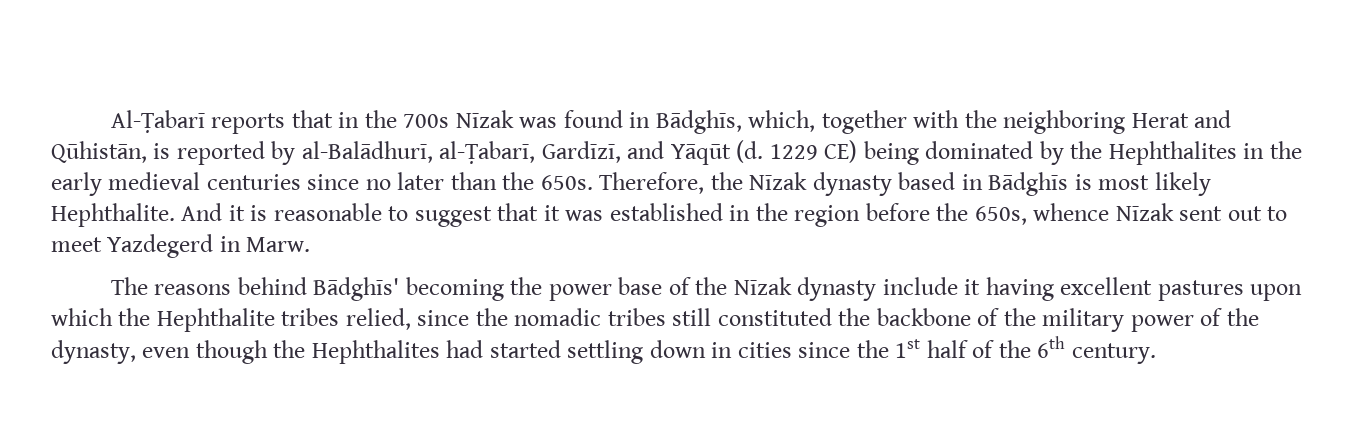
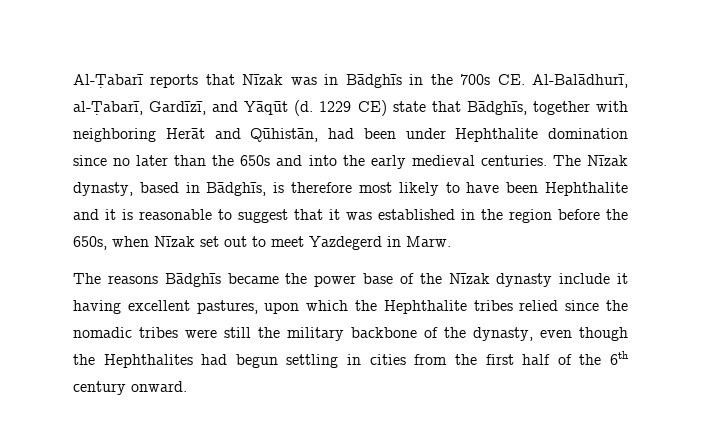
- Al-Ṭabarī reports that in the 700s Nīzak was found in Bādghīs, which, together with the neighboring Herat and Qūhistān, is reported by al-Balādhurī, al-Ṭabarī, Gardīzī, and Yāqūt (d.
+ Al-Ṭabarī reports that Nīzak was in Bādghīs in the 700s CE. Al-Balādhurī, al-Ṭabarī, Gardīzī, and Yāqūt (d.
- 1229 CE) being dominated by the Hephthalites in the early medieval centuries since no later than the 650s. Therefore, the Nīzak dynasty based in Bādghīs is most likely Hephthalite. And it is reasonable to suggest that it was established in the region before the 650s, whence Nīzak sent out to meet Yazdegerd in Marw.
+ 1229 CE) state that Bādghīs, together with neighboring Herāt and Qūhistān, had been under Hephthalite domination since no later than the 650s and into the early medieval centuries. The Nīzak dynasty, based in Bādghīs, is therefore most likely to have been Hephthalite and it is reasonable to suggest that it was established in the region before the 650s, when Nīzak set out to meet Yazdegerd in Marw.
- The reasons behind Bādghīs' becoming the power base of the Nīzak dynasty include it having excellent pastures upon which the Hephthalite tribes relied, since the nomadic tribes still constituted the backbone of the military power of the dynasty, even though the Hephthalites had started settling down in cities since the 1st half of the 6th century.
+ The reasons Bādghīs became the power base of the Nīzak dynasty include it having excellent pastures, upon which the Hephthalite tribes relied since the nomadic tribes were still the military backbone of the dynasty, even though the Hephthalites had begun settling in cities from the first half of the 6th century onward.

